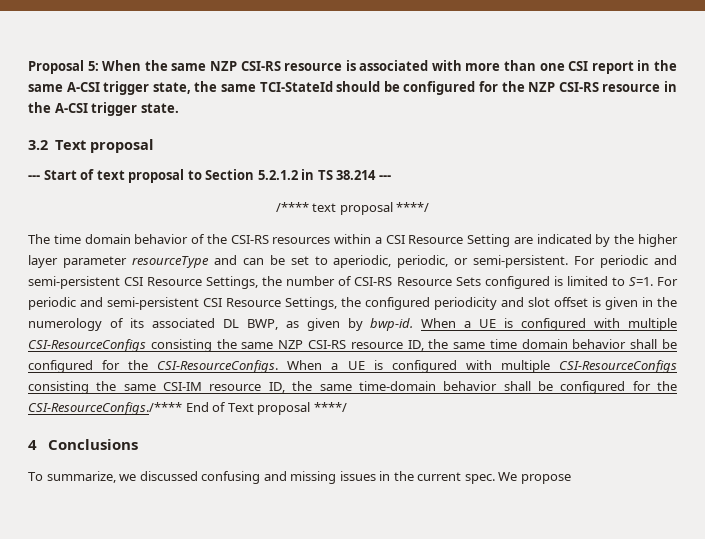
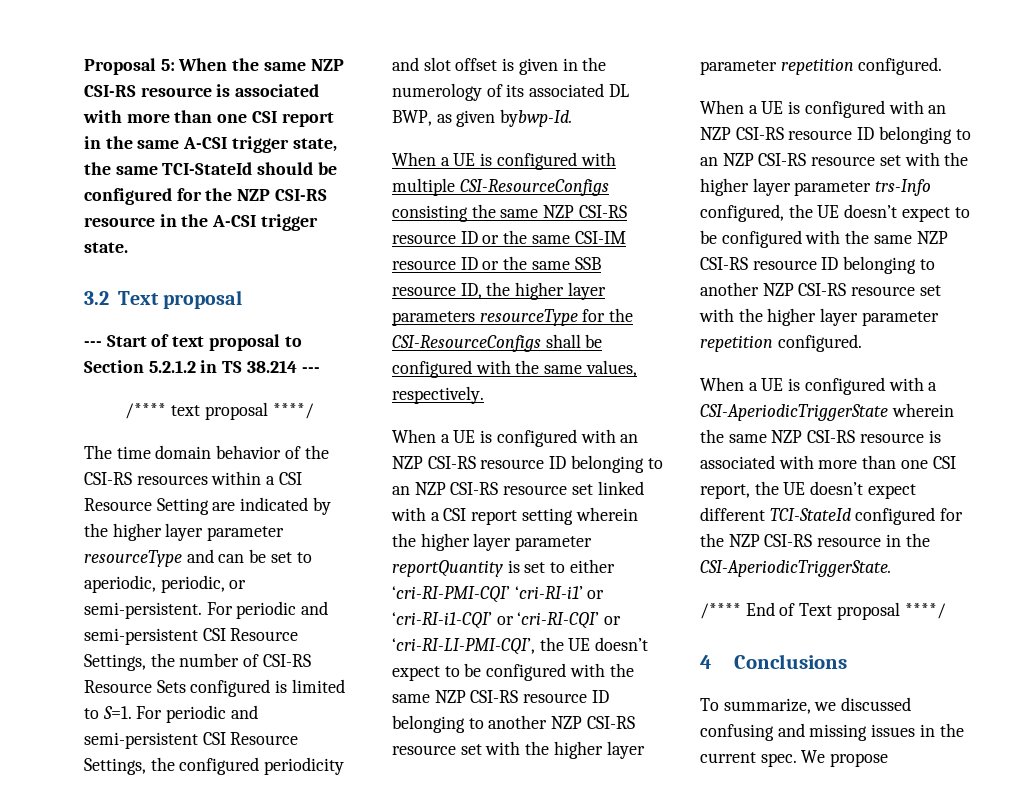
- For periodic and semi-persistent CSI Resource Settings, the number of CSI-RS Resource Sets configured is limited to S=1. For periodic and semi-persistent CSI Resource Settings, the configured periodicity and slot offset is given in the numerology of its associated DL BWP, as given by bwp-id. When a UE is configured with multiple CSI-ResourceConfigs consisting the same NZP CSI-RS resource ID, the same time domain behavior shall be configured for the CSI-ResourceConfigs. When a UE is configured with multiple CSI-ResourceConfigs consisting the same CSI-IM resource ID, the same time-domain behavior shall be configured for the CSI-ResourceConfigs./**** End of Text proposal ****/
+ For periodic and semi-persistent CSI Resource Settings, the number of CSI-RS Resource Sets configured is limited to S=1. For periodic and semi-persistent CSI Resource Settings, the configured periodicity and slot offset is given in the numerology of its associated DL BWP, as given bybwp-Id.
+ When a UE is configured with multiple CSI-ResourceConfigs consisting the same NZP CSI-RS resource ID or the same CSI-IM resource ID or the same SSB resource ID, the higher layer parameters resourceType for the CSI-ResourceConfigs shall be configured with the same values, respectively.
+ When a UE is configured with an NZP CSI-RS resource ID belonging to an NZP CSI-RS resource set linked with a CSI report setting wherein the higher layer parameter reportQuantity is set to either ‘cri-RI-PMI-CQI’ ‘cri-RI-i1’ or ‘cri-RI-i1-CQI’ or ‘cri-RI-CQI’ or ‘cri-RI-LI-PMI-CQI’, the UE doesn’t expect to be configured with the same NZP CSI-RS resource ID belonging to another NZP CSI-RS resource set with the higher layer parameter repetition configured.
+ When a UE is configured with an NZP CSI-RS resource ID belonging to an NZP CSI-RS resource set with the higher layer parameter trs-Info configured, the UE doesn’t expect to be configured with the same NZP CSI-RS resource ID belonging to another NZP CSI-RS resource set with the higher layer parameter repetition configured.
+ When a UE is configured with a CSI-AperiodicTriggerState wherein the same NZP CSI-RS resource is associated with more than one CSI report, the UE doesn’t expect different TCI-StateId configured for the NZP CSI-RS resource in the CSI-AperiodicTriggerState.
+ /**** End of Text proposal ****/

